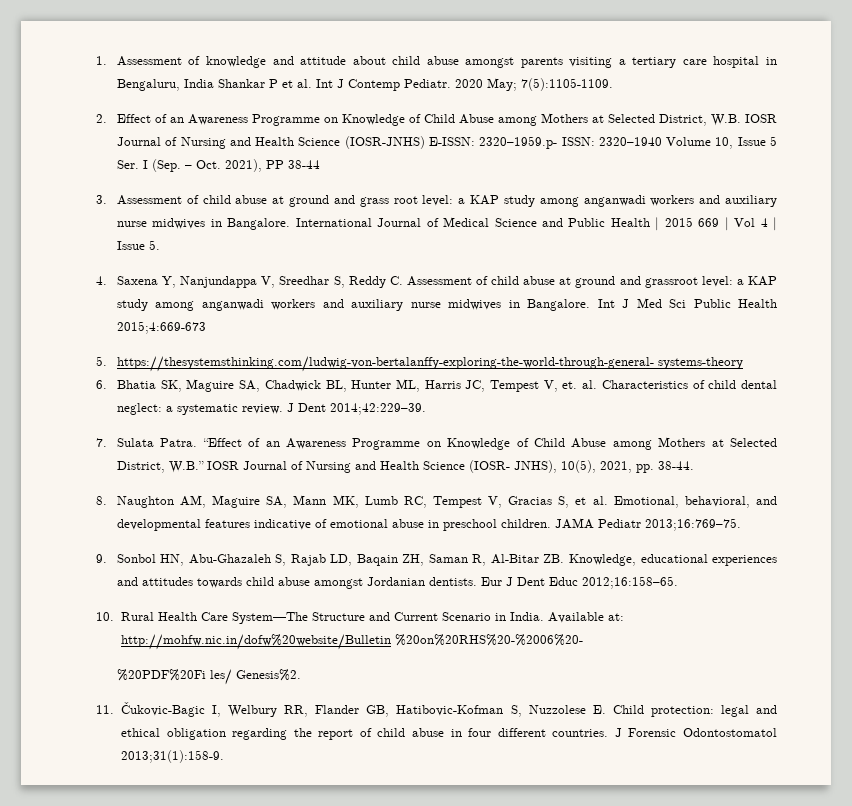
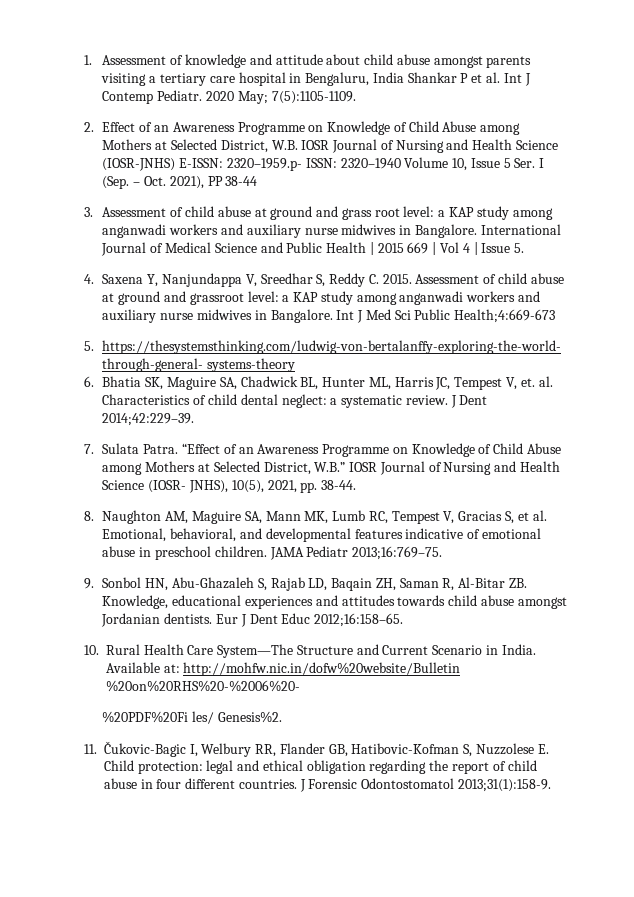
- 4. Saxena Y, Nanjundappa V, Sreedhar S, Reddy C. Assessment of child abuse at ground and grassroot level: a KAP study among anganwadi workers and auxiliary nurse midwives in Bangalore.
+ 4. Saxena Y, Nanjundappa V, Sreedhar S, Reddy C. 2015. Assessment of child abuse at ground and grassroot level: a KAP study among anganwadi workers and auxiliary nurse midwives in Bangalore.
- Int J Med Sci Public Health 2015;4:669-673
+ Int J Med Sci Public Health;4:669-673

